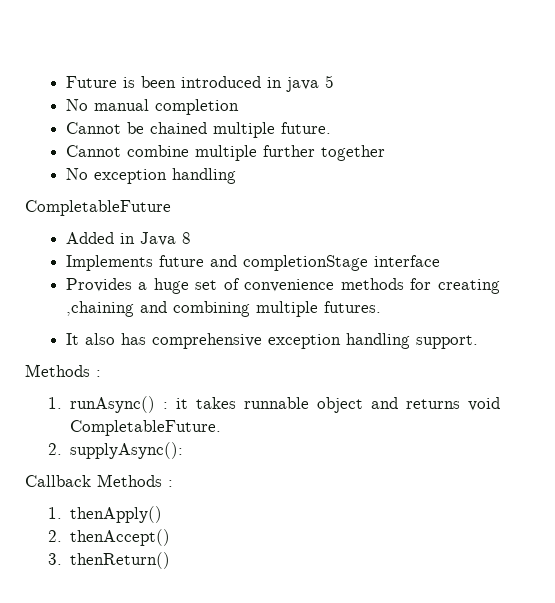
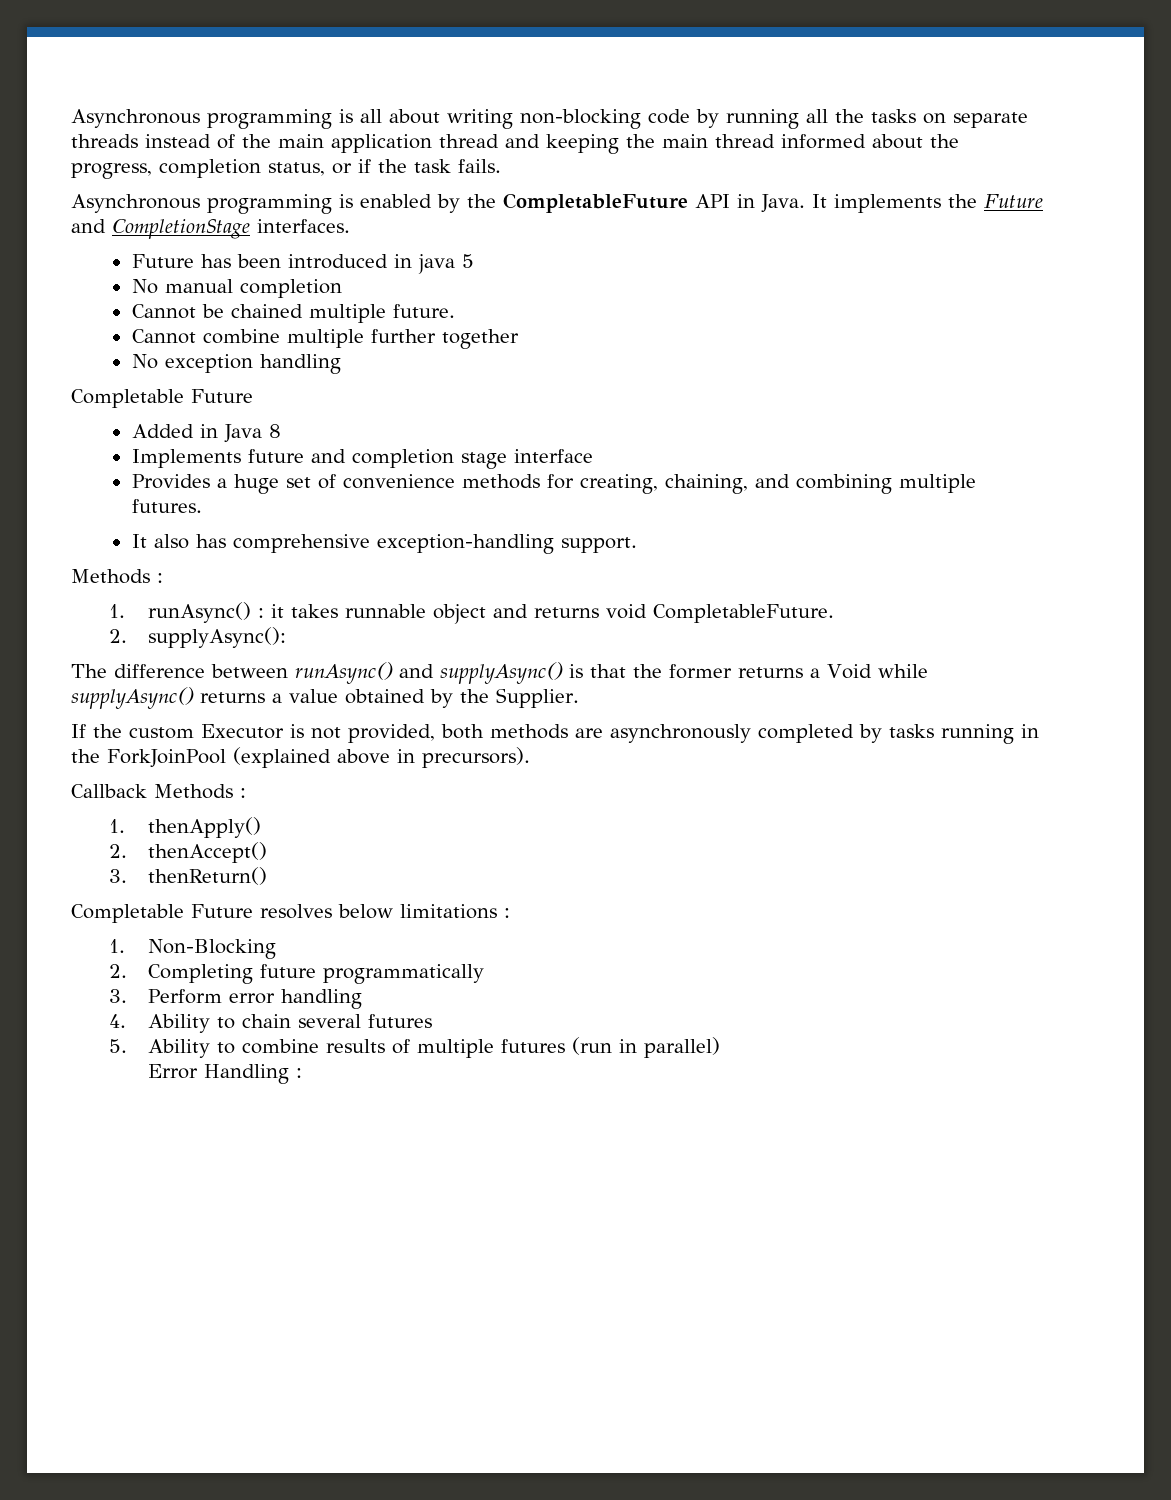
- Future is been introduced in java 5
+ Asynchronous programming is all about writing non-blocking code by running all the tasks on separate threads instead of the main application thread and keeping the main thread informed about the progress, completion status, or if the task fails.
+ Asynchronous programming is enabled by the CompletableFuture API in Java. It implements the Future and CompletionStage interfaces.
+ Future has been introduced in java 5
  No exception handling
- CompletableFuture
+ Completable Future
- Implements future and completionStage interface
+ Implements future and completion stage interface
- Provides a huge set of convenience methods for creating ,chaining and combining multiple futures.
+ Provides a huge set of convenience methods for creating, chaining, and combining multiple futures.
- It also has comprehensive exception handling support.
+ It also has comprehensive exception-handling support.
+ The difference between runAsync() and supplyAsync() is that the former returns a Void while supplyAsync() returns a value obtained by the Supplier.
+ If the custom Executor is not provided, both methods are asynchronously completed by tasks running in the ForkJoinPool (explained above in precursors).
+ Completable Future resolves below limitations :
+ 1. Non-Blocking
+ 2. Completing future programmatically
+ 3. Perform error handling
+ 4. Ability to chain several futures
+ 5. Ability to combine results of multiple futures (run in parallel)
+ Error Handling :

